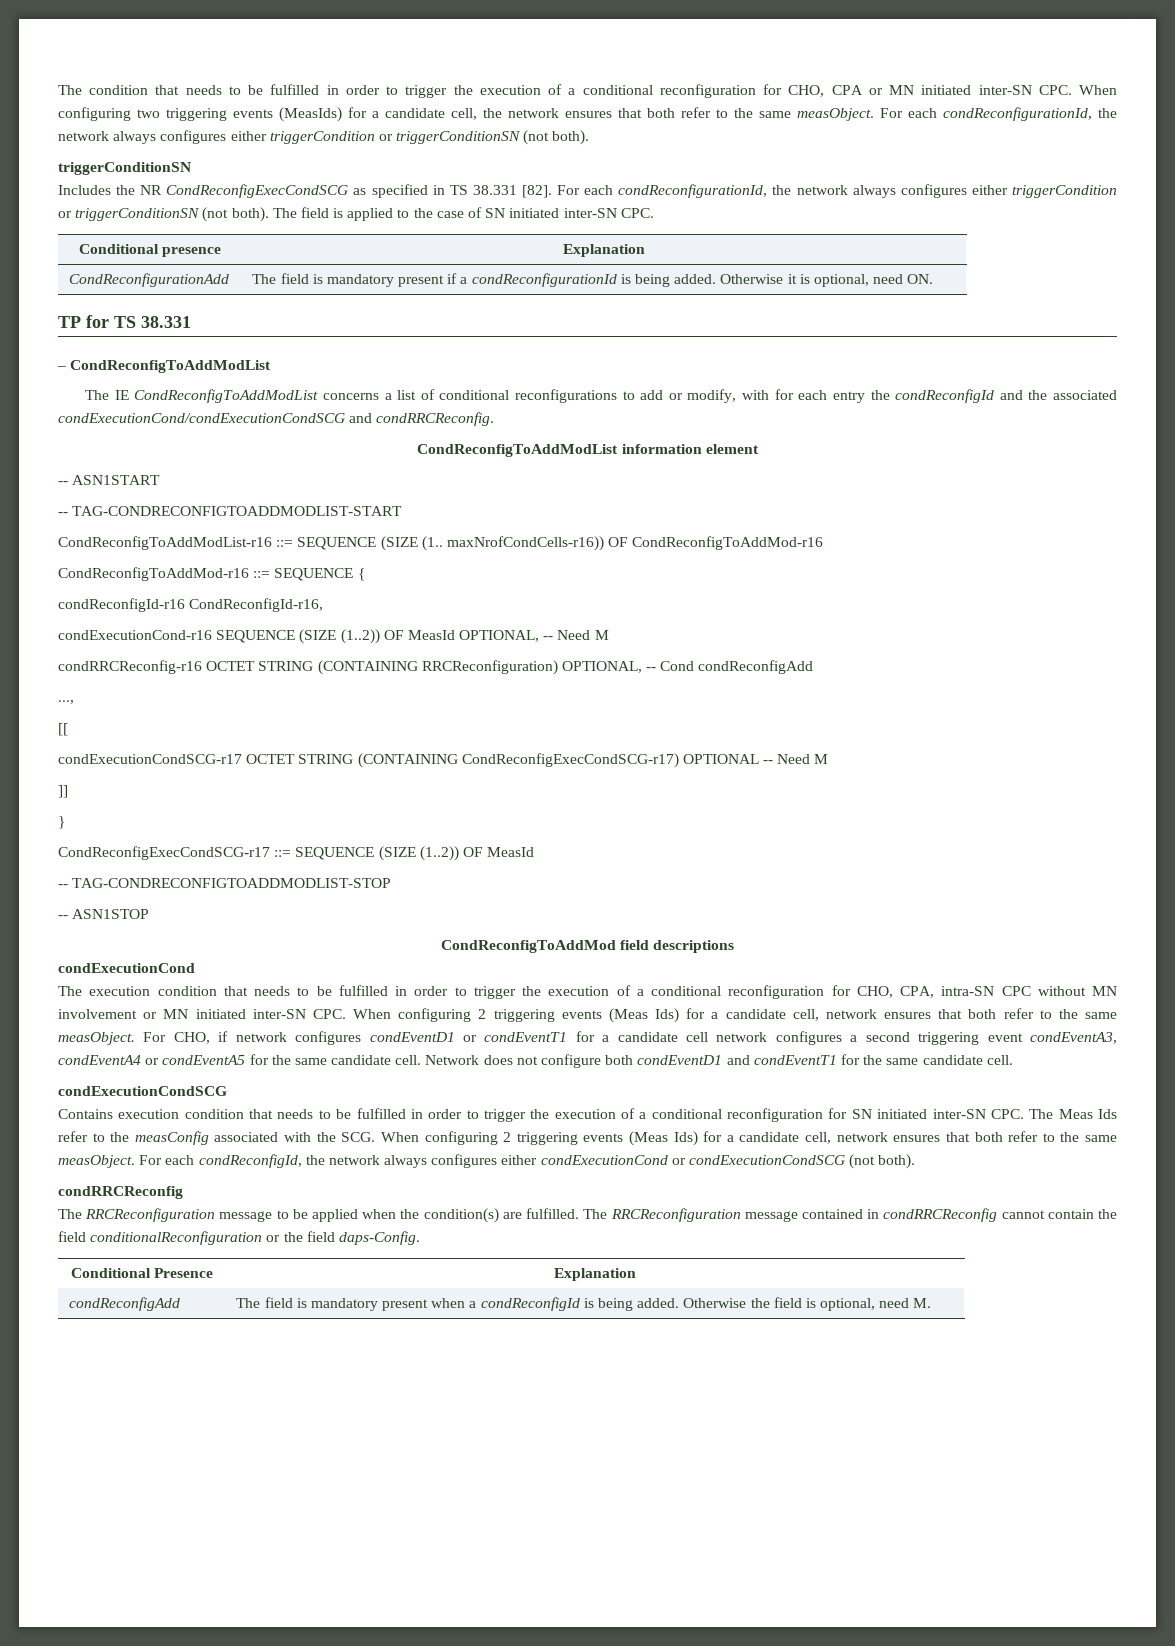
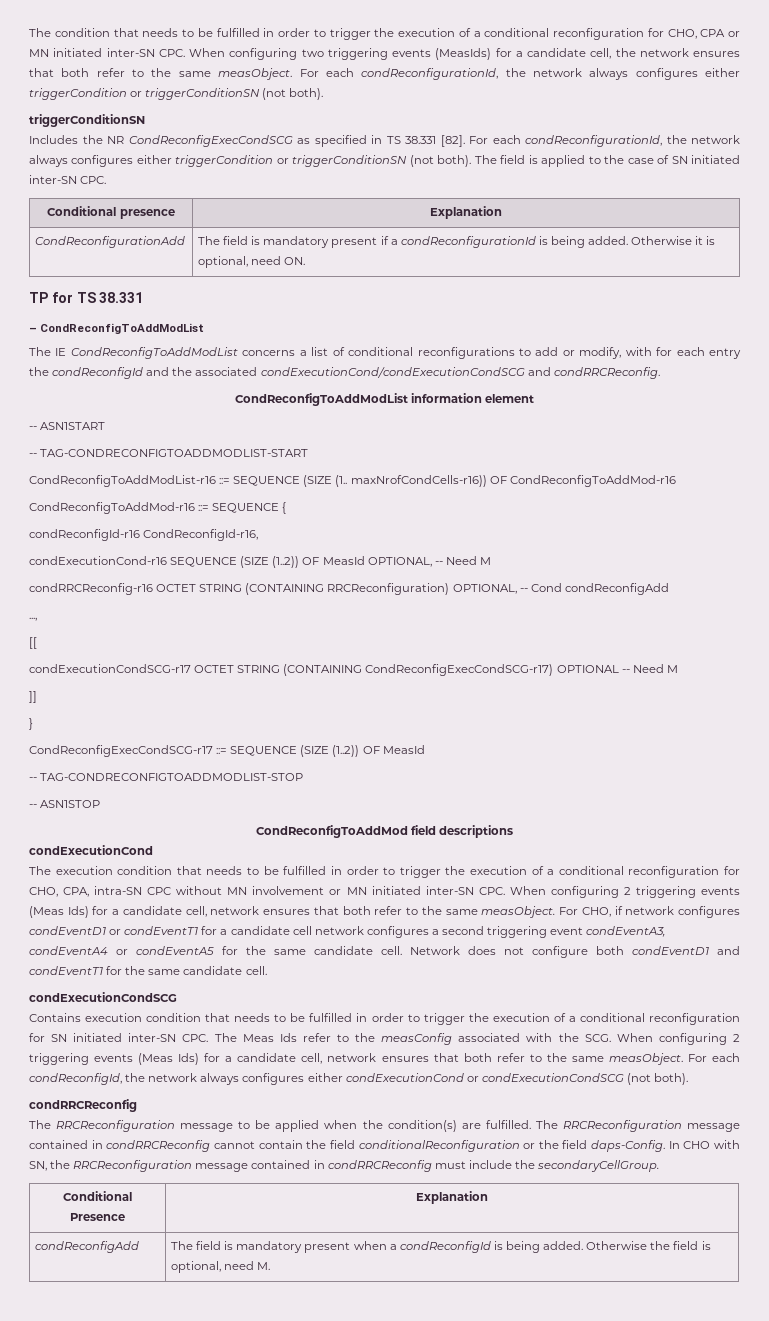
+ In CHO with SN, the RRCReconfiguration message contained in condRRCReconfig must include the secondaryCellGroup.

